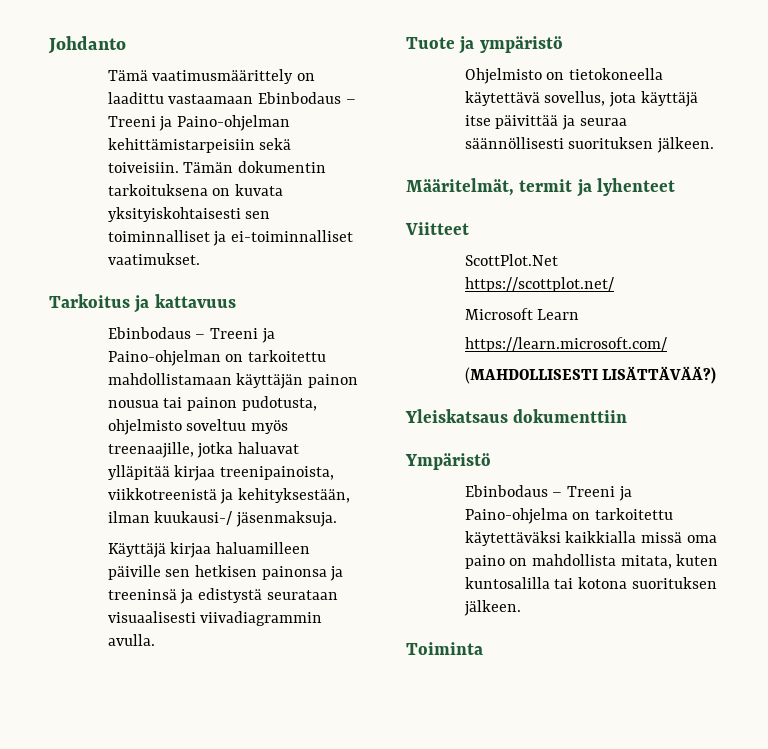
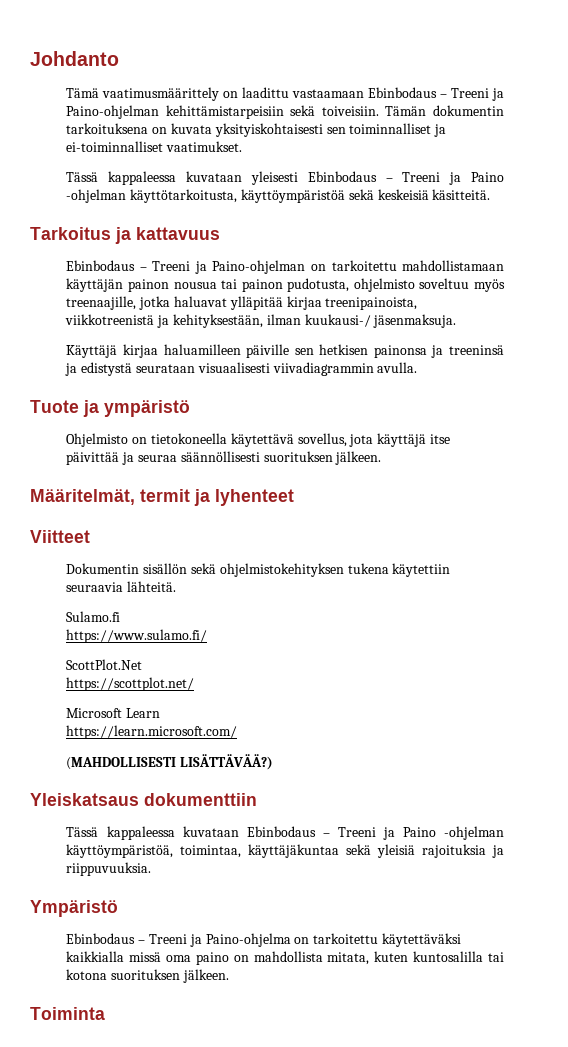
+ Tässä kappaleessa kuvataan yleisesti Ebinbodaus – Treeni ja Paino -ohjelman käyttötarkoitusta, käyttöympäristöä sekä keskeisiä käsitteitä.
+ Dokumentin sisällön sekä ohjelmistokehityksen tukena käytettiin seuraavia lähteitä.
+ Sulamo.fi
+ https://www.sulamo.fi/
+ Tässä kappaleessa kuvataan Ebinbodaus – Treeni ja Paino -ohjelman käyttöympäristöä, toimintaa, käyttäjäkuntaa sekä yleisiä rajoituksia ja riippuvuuksia.

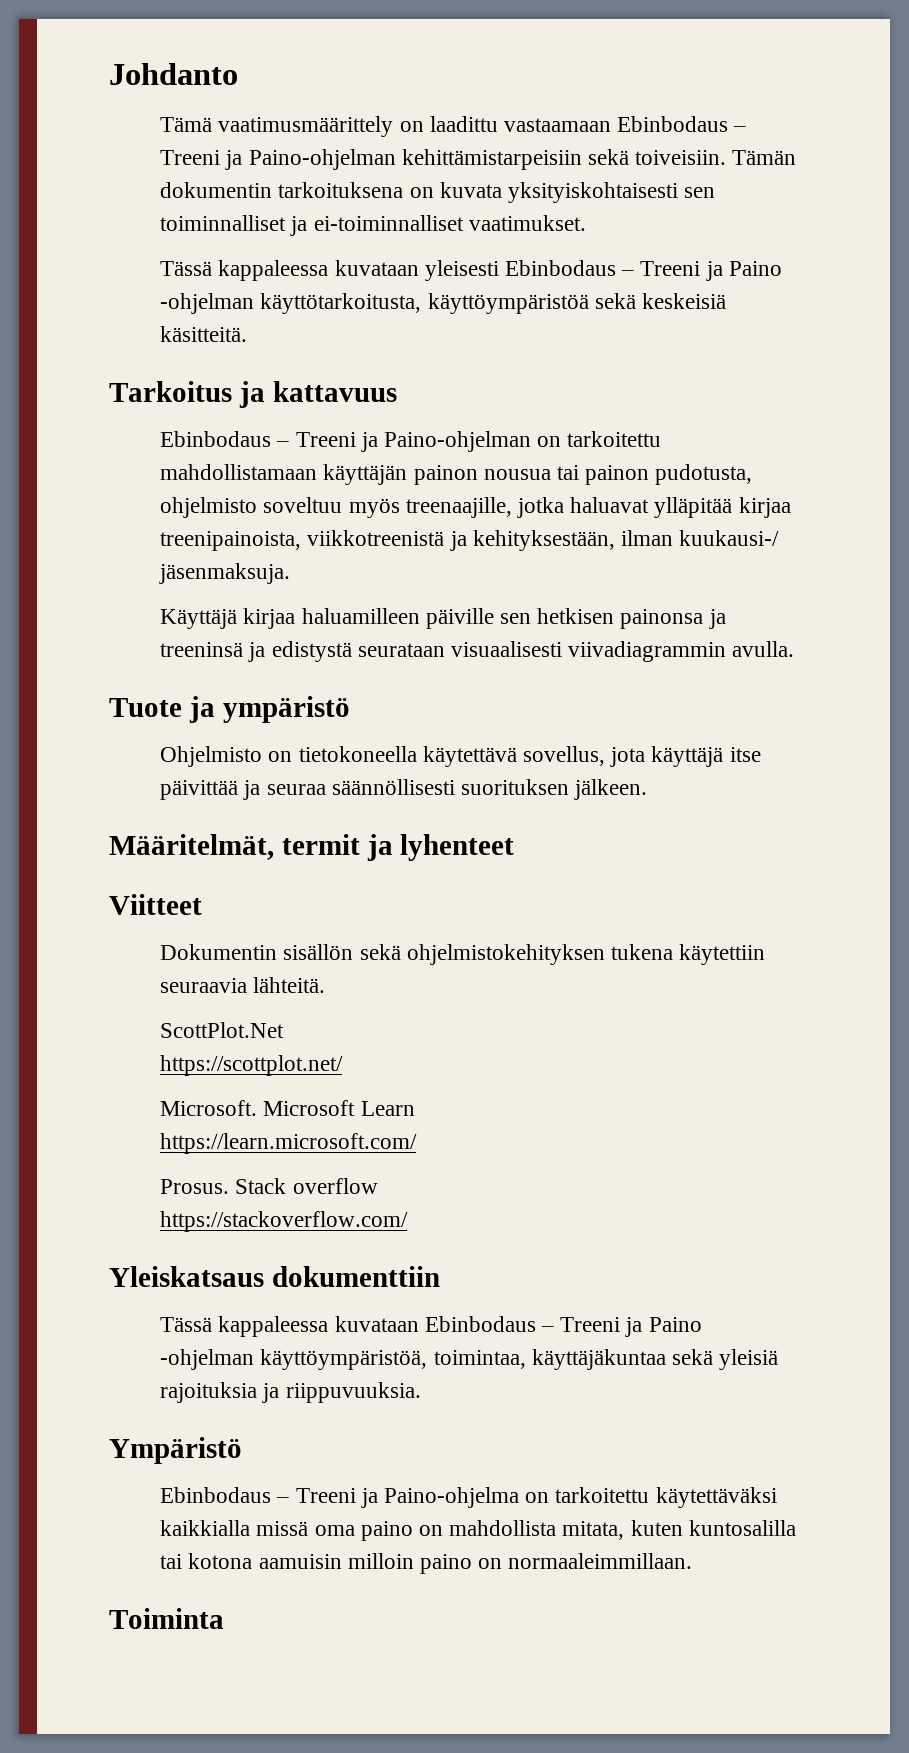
- Sulamo.fi
- https://www.sulamo.fi/
+ Microsoft.
- (MAHDOLLISESTI LISÄTTÄVÄÄ?)
+ Prosus. Stack overflow
+ https://stackoverflow.com/
- Ebinbodaus – Treeni ja Paino-ohjelma on tarkoitettu käytettäväksi kaikkialla missä oma paino on mahdollista mitata, kuten kuntosalilla tai kotona suorituksen jälkeen.
+ Ebinbodaus – Treeni ja Paino-ohjelma on tarkoitettu käytettäväksi kaikkialla missä oma paino on mahdollista mitata, kuten kuntosalilla tai kotona aamuisin milloin paino on normaaleimmillaan.

